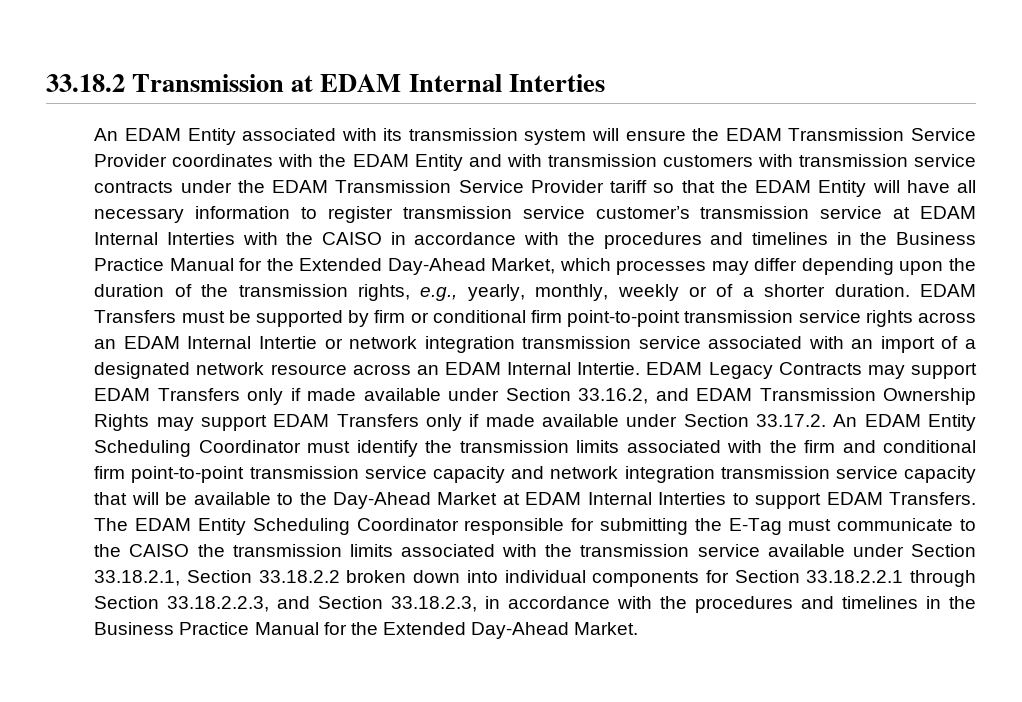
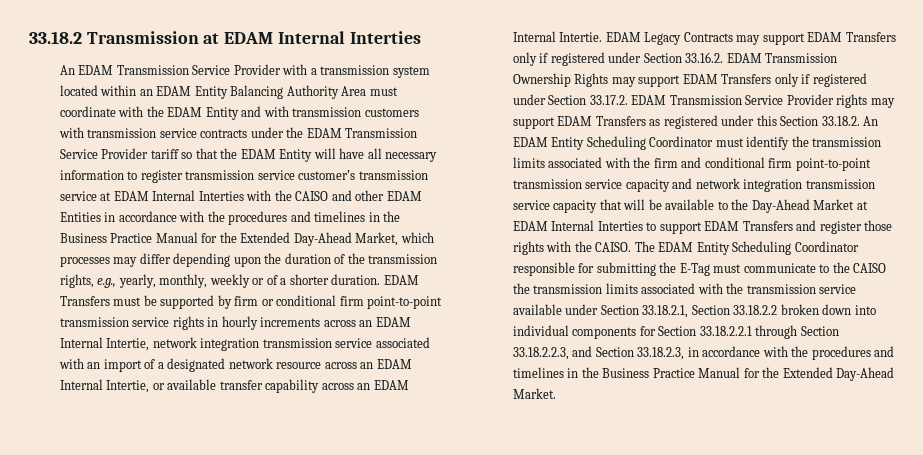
- An EDAM Entity associated with its transmission system will ensure the EDAM Transmission Service Provider coordinates with the EDAM Entity and with transmission customers with transmission service contracts under the EDAM Transmission Service Provider tariff so that the EDAM Entity will have all necessary information to register transmission service customer’s transmission service at EDAM Internal Interties with the CAISO in accordance with the procedures and timelines in the Business Practice Manual for the Extended Day-Ahead Market, which processes may differ depending upon the duration of the transmission rights, e.g., yearly, monthly, weekly or of a shorter duration.
+ An EDAM Transmission Service Provider with a transmission system located within an EDAM Entity Balancing Authority Area must coordinate with the EDAM Entity and with transmission customers with transmission service contracts under the EDAM Transmission Service Provider tariff so that the EDAM Entity will have all necessary information to register transmission service customer’s transmission service at EDAM Internal Interties with the CAISO and other EDAM Entities in accordance with the procedures and timelines in the Business Practice Manual for the Extended Day-Ahead Market, which processes may differ depending upon the duration of the transmission rights, e.g., yearly, monthly, weekly or of a shorter duration.
- EDAM Transfers must be supported by firm or conditional firm point-to-point transmission service rights across an EDAM Internal Intertie or network integration transmission service associated with an import of a designated network resource across an EDAM Internal Intertie.
+ EDAM Transfers must be supported by firm or conditional firm point-to-point transmission service rights in hourly increments across an EDAM Internal Intertie, network integration transmission service associated with an import of a designated network resource across an EDAM Internal Intertie, or available transfer capability across an EDAM Internal Intertie.
- EDAM Legacy Contracts may support EDAM Transfers only if made available under Section 33.16.2, and EDAM Transmission Ownership Rights may support EDAM Transfers only if made available under Section 33.17.2. An EDAM Entity Scheduling Coordinator must identify the transmission limits associated with the firm and conditional firm point-to-point transmission service capacity and network integration transmission service capacity that will be available to the Day-Ahead Market at EDAM Internal Interties to support EDAM Transfers.
+ EDAM Legacy Contracts may support EDAM Transfers only if registered under Section 33.16.2. EDAM Transmission Ownership Rights may support EDAM Transfers only if registered under Section 33.17.2. EDAM Transmission Service Provider rights may support EDAM Transfers as registered under this Section 33.18.2. An EDAM Entity Scheduling Coordinator must identify the transmission limits associated with the firm and conditional firm point-to-point transmission service capacity and network integration transmission service capacity that will be available to the Day-Ahead Market at EDAM Internal Interties to support EDAM Transfers and register those rights with the CAISO.

